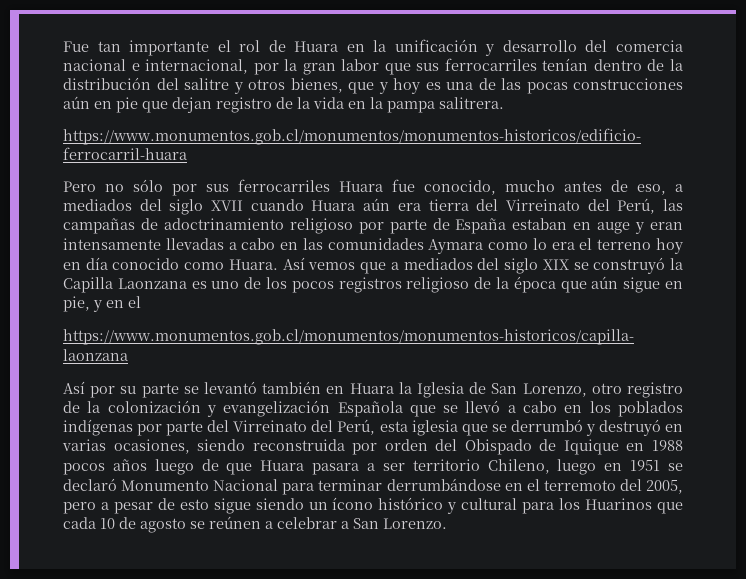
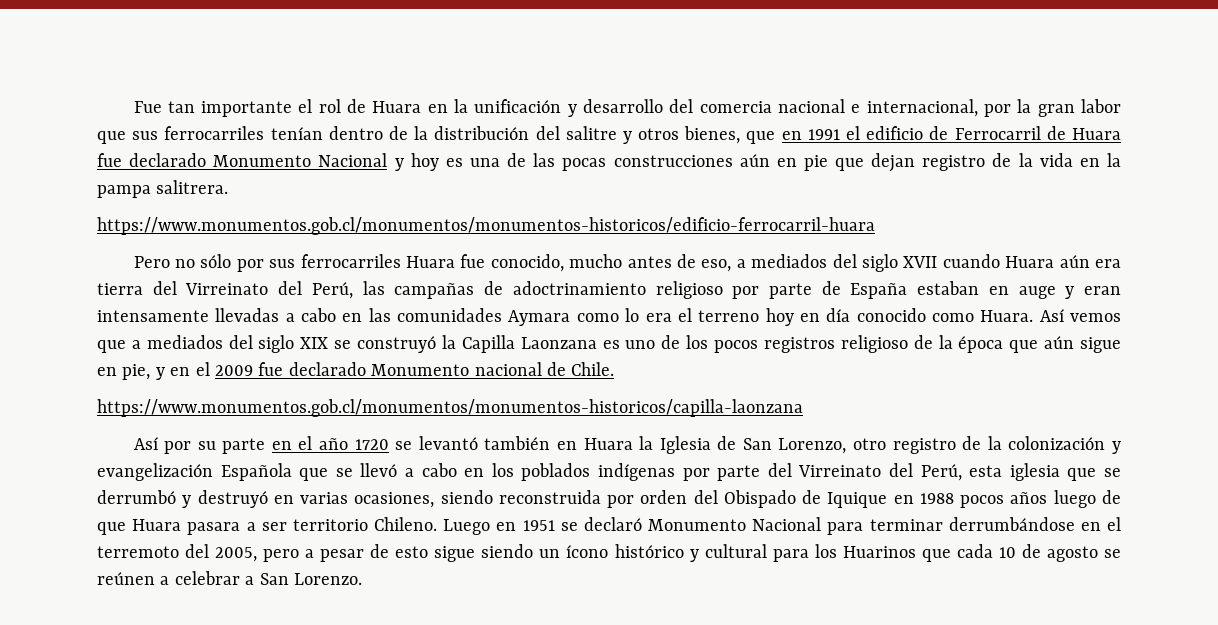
- Fue tan importante el rol de Huara en la unificación y desarrollo del comercia nacional e internacional, por la gran labor que sus ferrocarriles tenían dentro de la distribución del salitre y otros bienes, que y hoy es una de las pocas construcciones aún en pie que dejan registro de la vida en la pampa salitrera.
+ Fue tan importante el rol de Huara en la unificación y desarrollo del comercia nacional e internacional, por la gran labor que sus ferrocarriles tenían dentro de la distribución del salitre y otros bienes, que en 1991 el edificio de Ferrocarril de Huara fue declarado Monumento Nacional y hoy es una de las pocas construcciones aún en pie que dejan registro de la vida en la pampa salitrera.
- Así vemos que a mediados del siglo XIX se construyó la Capilla Laonzana es uno de los pocos registros religioso de la época que aún sigue en pie, y en el
+ Así vemos que a mediados del siglo XIX se construyó la Capilla Laonzana es uno de los pocos registros religioso de la época que aún sigue en pie, y en el 2009 fue declarado Monumento nacional de Chile.
- Así por su parte se levantó también en Huara la Iglesia de San Lorenzo, otro registro de la colonización y evangelización Española que se llevó a cabo en los poblados indígenas por parte del Virreinato del Perú, esta iglesia que se derrumbó y destruyó en varias ocasiones, siendo reconstruida por orden del Obispado de Iquique en 1988 pocos años luego de que Huara pasara a ser territorio Chileno, luego en 1951 se declaró Monumento Nacional para terminar derrumbándose en el terremoto del 2005, pero a pesar de esto sigue siendo un ícono histórico y cultural para los Huarinos que cada 10 de agosto se reúnen a celebrar a San Lorenzo.
+ Así por su parte en el año 1720 se levantó también en Huara la Iglesia de San Lorenzo, otro registro de la colonización y evangelización Española que se llevó a cabo en los poblados indígenas por parte del Virreinato del Perú, esta iglesia que se derrumbó y destruyó en varias ocasiones, siendo reconstruida por orden del Obispado de Iquique en 1988 pocos años luego de que Huara pasara a ser territorio Chileno. Luego en 1951 se declaró Monumento Nacional para terminar derrumbándose en el terremoto del 2005, pero a pesar de esto sigue siendo un ícono histórico y cultural para los Huarinos que cada 10 de agosto se reúnen a celebrar a San Lorenzo.

